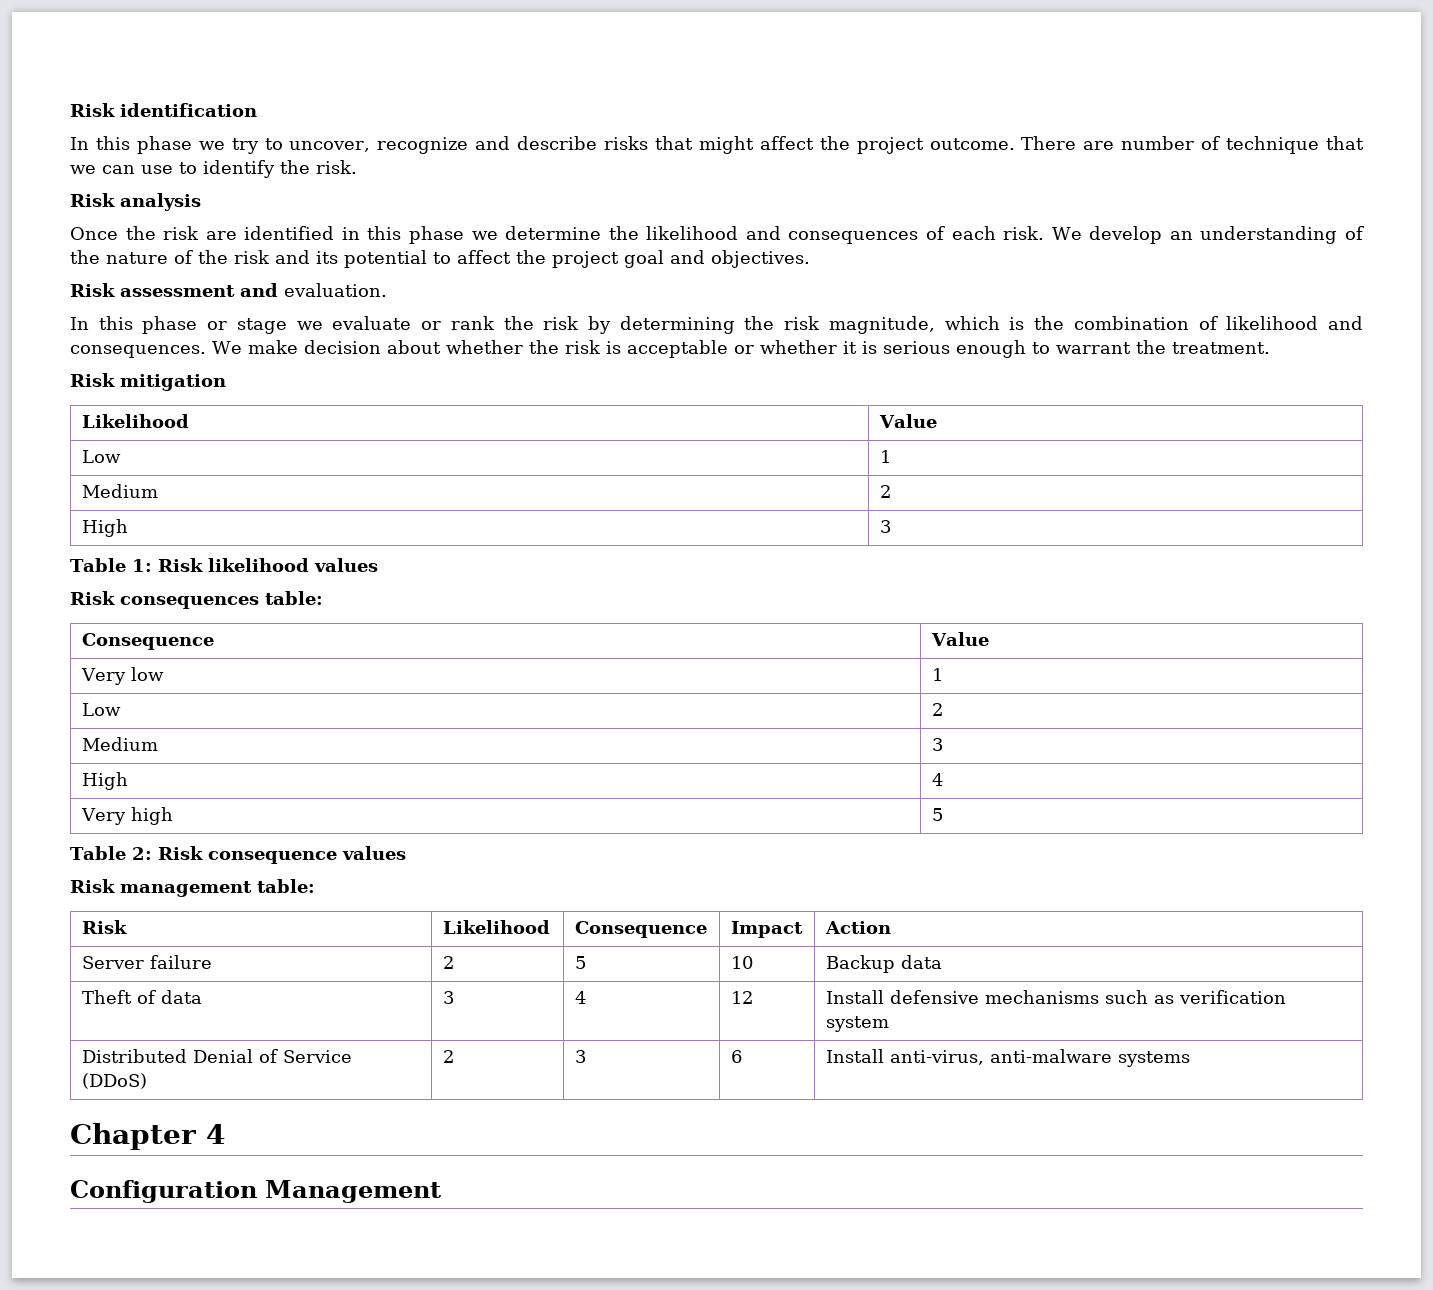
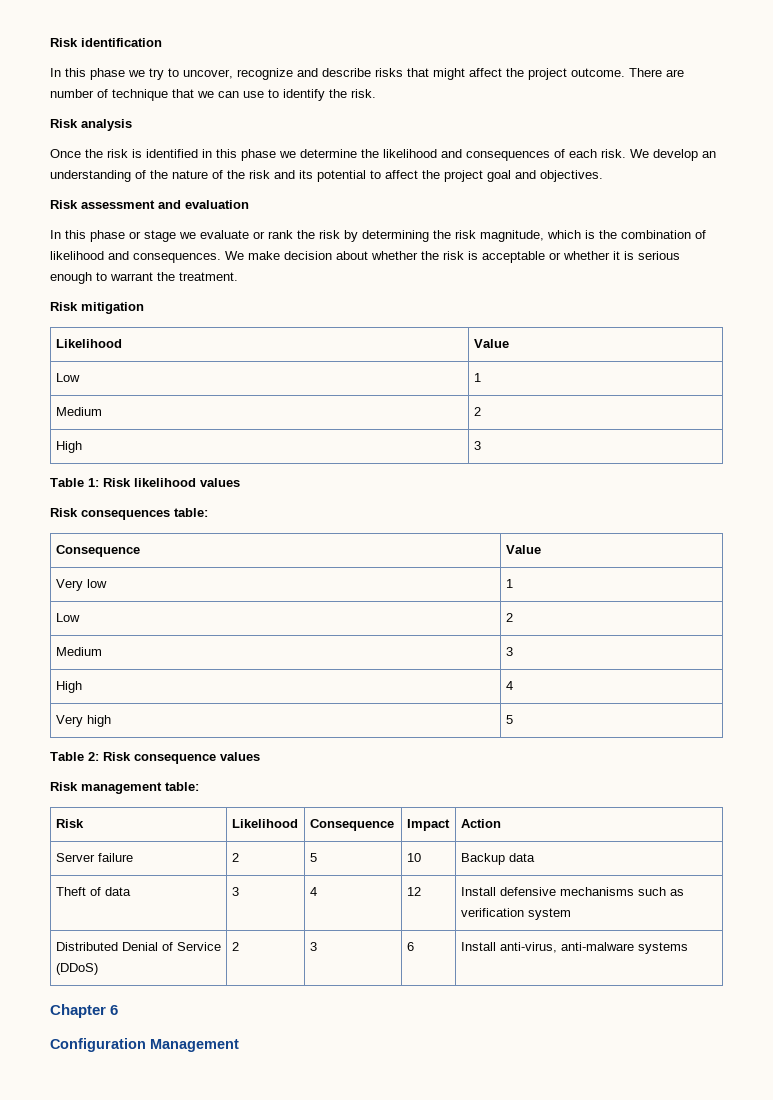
- Once the risk are identified in this phase we determine the likelihood and consequences of each risk.
+ Once the risk is identified in this phase we determine the likelihood and consequences of each risk.
- Risk assessment and evaluation.
+ Risk assessment and evaluation
- Chapter 4
+ Chapter 6

